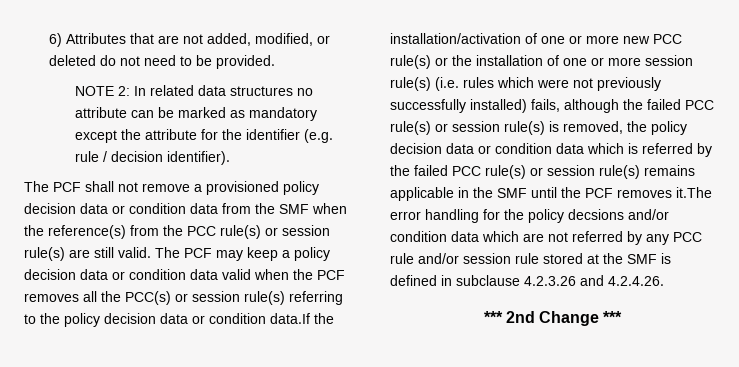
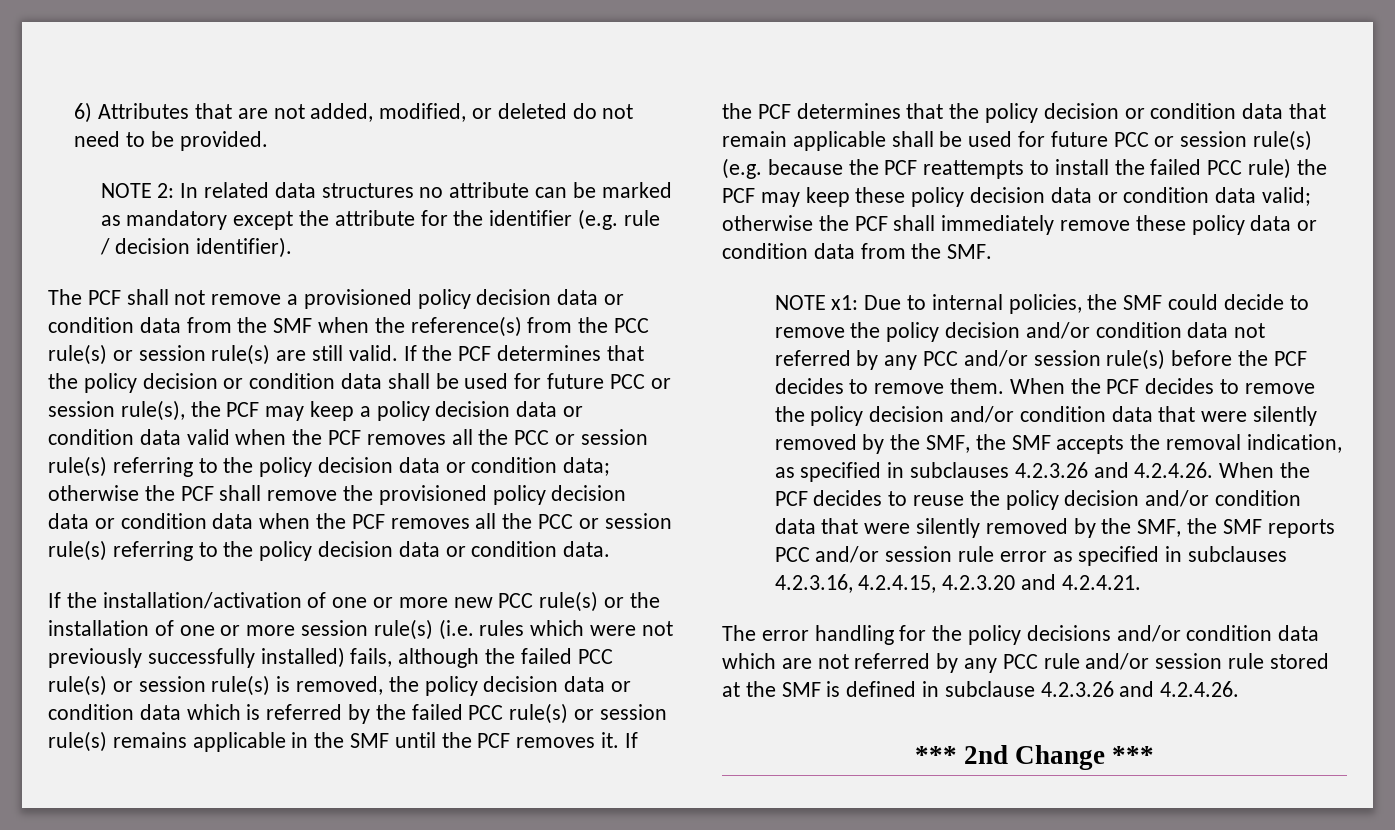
- The PCF may keep a policy decision data or condition data valid when the PCF removes all the PCC(s) or session rule(s) referring to the policy decision data or condition data.If the installation/activation of one or more new PCC rule(s) or the installation of one or more session rule(s) (i.e. rules which were not previously successfully installed) fails, although the failed PCC rule(s) or session rule(s) is removed, the policy decision data or condition data which is referred by the failed PCC rule(s) or session rule(s) remains applicable in the SMF until the PCF removes it.The error handling for the policy decsions and/or condition data which are not referred by any PCC rule and/or session rule stored at the SMF is defined in subclause 4.2.3.26 and 4.2.4.26.
+ If the PCF determines that the policy decision or condition data shall be used for future PCC or session rule(s), the PCF may keep a policy decision data or condition data valid when the PCF removes all the PCC or session rule(s) referring to the policy decision data or condition data; otherwise the PCF shall remove the provisioned policy decision data or condition data when the PCF removes all the PCC or session rule(s) referring to the policy decision data or condition data.
+ If the installation/activation of one or more new PCC rule(s) or the installation of one or more session rule(s) (i.e. rules which were not previously successfully installed) fails, although the failed PCC rule(s) or session rule(s) is removed, the policy decision data or condition data which is referred by the failed PCC rule(s) or session rule(s) remains applicable in the SMF until the PCF removes it. If the PCF determines that the policy decision or condition data that remain applicable shall be used for future PCC or session rule(s) (e.g. because the PCF reattempts to install the failed PCC rule) the PCF may keep these policy decision data or condition data valid; otherwise the PCF shall immediately remove these policy data or condition data from the SMF.
+ NOTE x1: Due to internal policies, the SMF could decide to remove the policy decision and/or condition data not referred by any PCC and/or session rule(s) before the PCF decides to remove them. When the PCF decides to remove the policy decision and/or condition data that were silently removed by the SMF, the SMF accepts the removal indication, as specified in subclauses 4.2.3.26 and 4.2.4.26. When the PCF decides to reuse the policy decision and/or condition data that were silently removed by the SMF, the SMF reports PCC and/or session rule error as specified in subclauses 4.2.3.16, 4.2.4.15, 4.2.3.20 and 4.2.4.21.
+ The error handling for the policy decisions and/or condition data which are not referred by any PCC rule and/or session rule stored at the SMF is defined in subclause 4.2.3.26 and 4.2.4.26.

